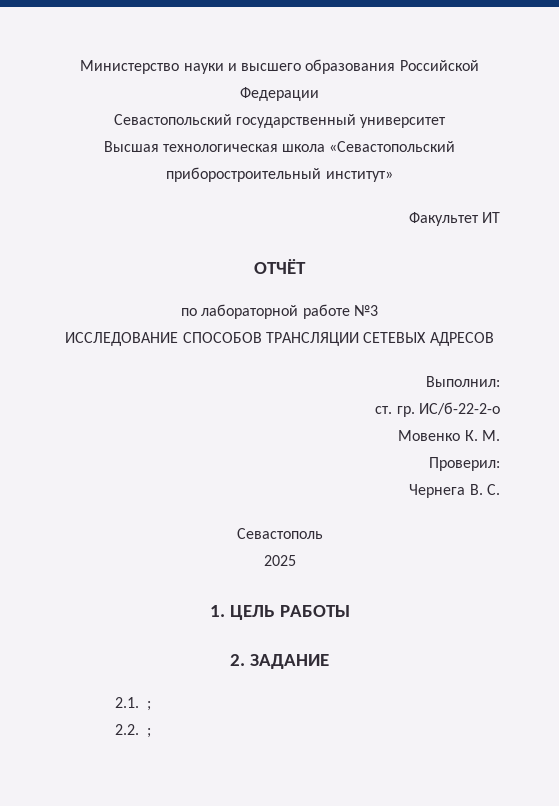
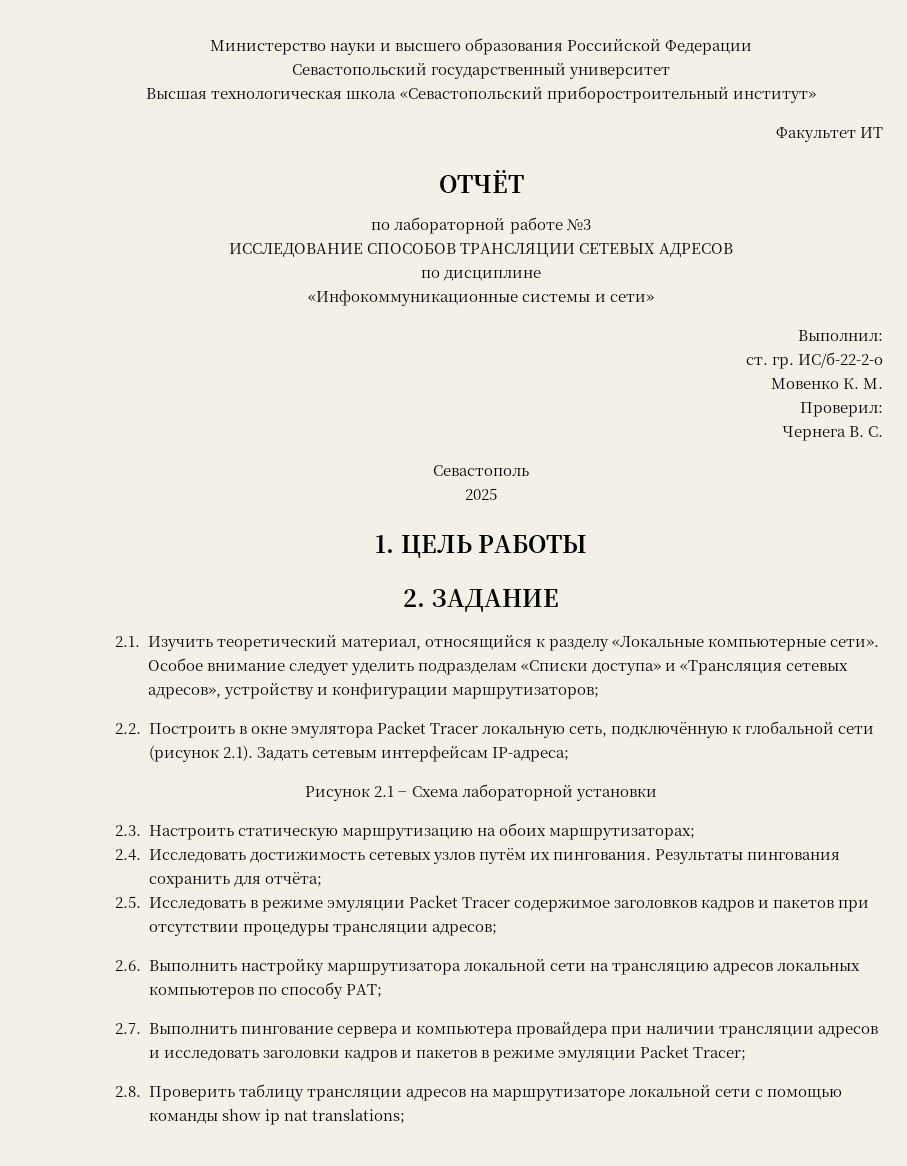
+ по дисциплине
+ «Инфокоммуникационные системы и сети»
- 2.1. ;
- 2.2. ;
+ 2.1. Изучить теоретический материал, относящийся к разделу «Локальные компьютерные сети». Особое внимание следует уделить подразделам «Списки доступа» и «Трансляция сетевых адресов», устройству и конфигурации маршрутизаторов;
+ 2.2. Построить в окне эмулятора Packet Tracer локальную сеть, подключённую к глобальной сети (рисунок 2.1). Задать сетевым интерфейсам IP-адреса;
+ Рисунок 2.1 − Схема лабораторной установки
+ 2.3. Настроить статическую маршрутизацию на обоих маршрутизаторах;
+ 2.4. Исследовать достижимость сетевых узлов путём их пингования. Результаты пингования сохранить для отчёта;
+ 2.5. Исследовать в режиме эмуляции Packet Tracer содержимое заголовков кадров и пакетов при отсутствии процедуры трансляции адресов;
+ 2.6. Выполнить настройку маршрутизатора локальной сети на трансляцию адресов локальных компьютеров по способу РАТ;
+ 2.7. Выполнить пингование сервера и компьютера провайдера при наличии трансляции адресов и исследовать заголовки кадров и пакетов в режиме эмуляции Packet Tracer;
+ 2.8. Проверить таблицу трансляции адресов на маршрутизаторе локальной сети с помощью команды show ip nat translations;

